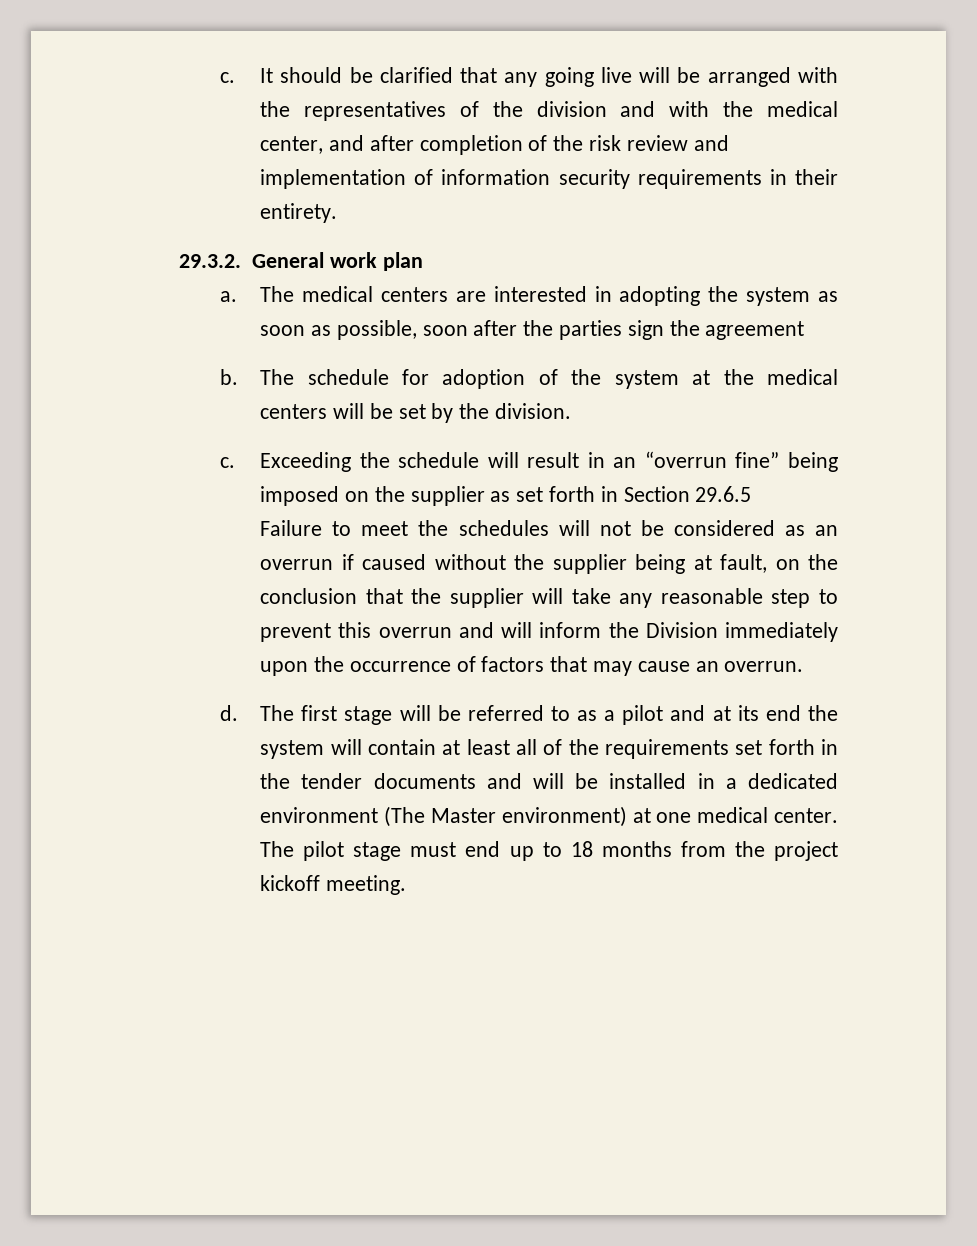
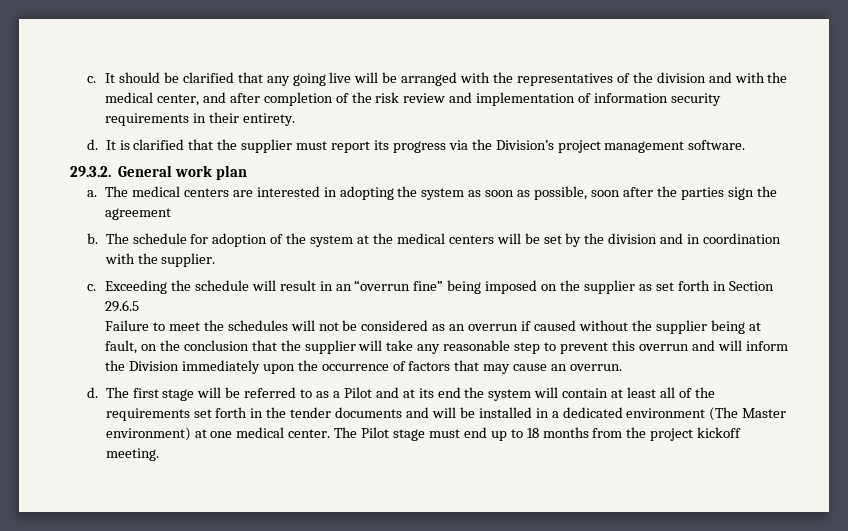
+ d. It is clarified that the supplier must report its progress via the Division’s project management software.
- The schedule for adoption of the system at the medical centers will be set by the division.
+ The schedule for adoption of the system at the medical centers will be set by the division and in coordination with the supplier.
- The first stage will be referred to as a pilot and at its end the system will contain at least all of the requirements set forth in the tender documents and will be installed in a dedicated environment (The Master environment) at one medical center.
+ The first stage will be referred to as a Pilot and at its end the system will contain at least all of the requirements set forth in the tender documents and will be installed in a dedicated environment (The Master environment) at one medical center.
- The pilot stage must end up to 18 months from the project kickoff meeting.
+ The Pilot stage must end up to 18 months from the project kickoff meeting.

